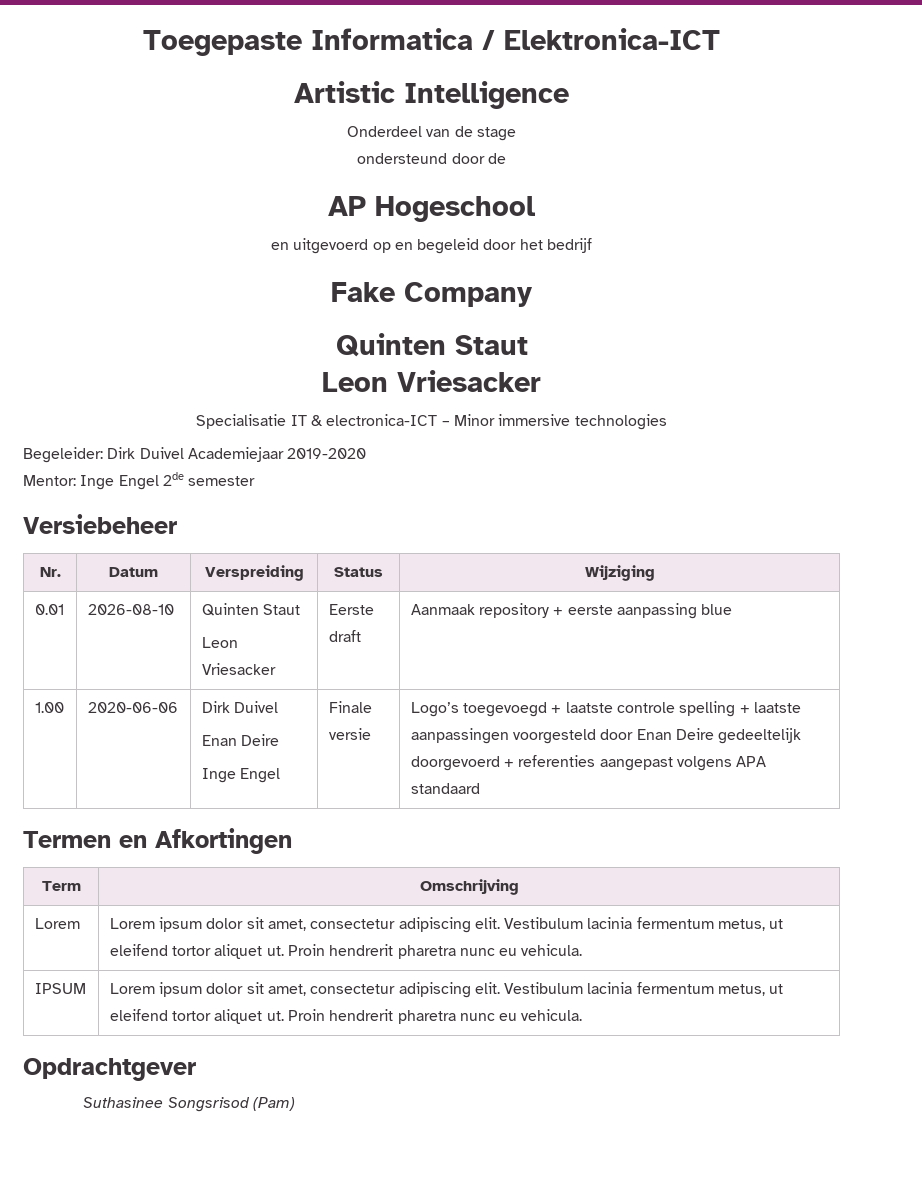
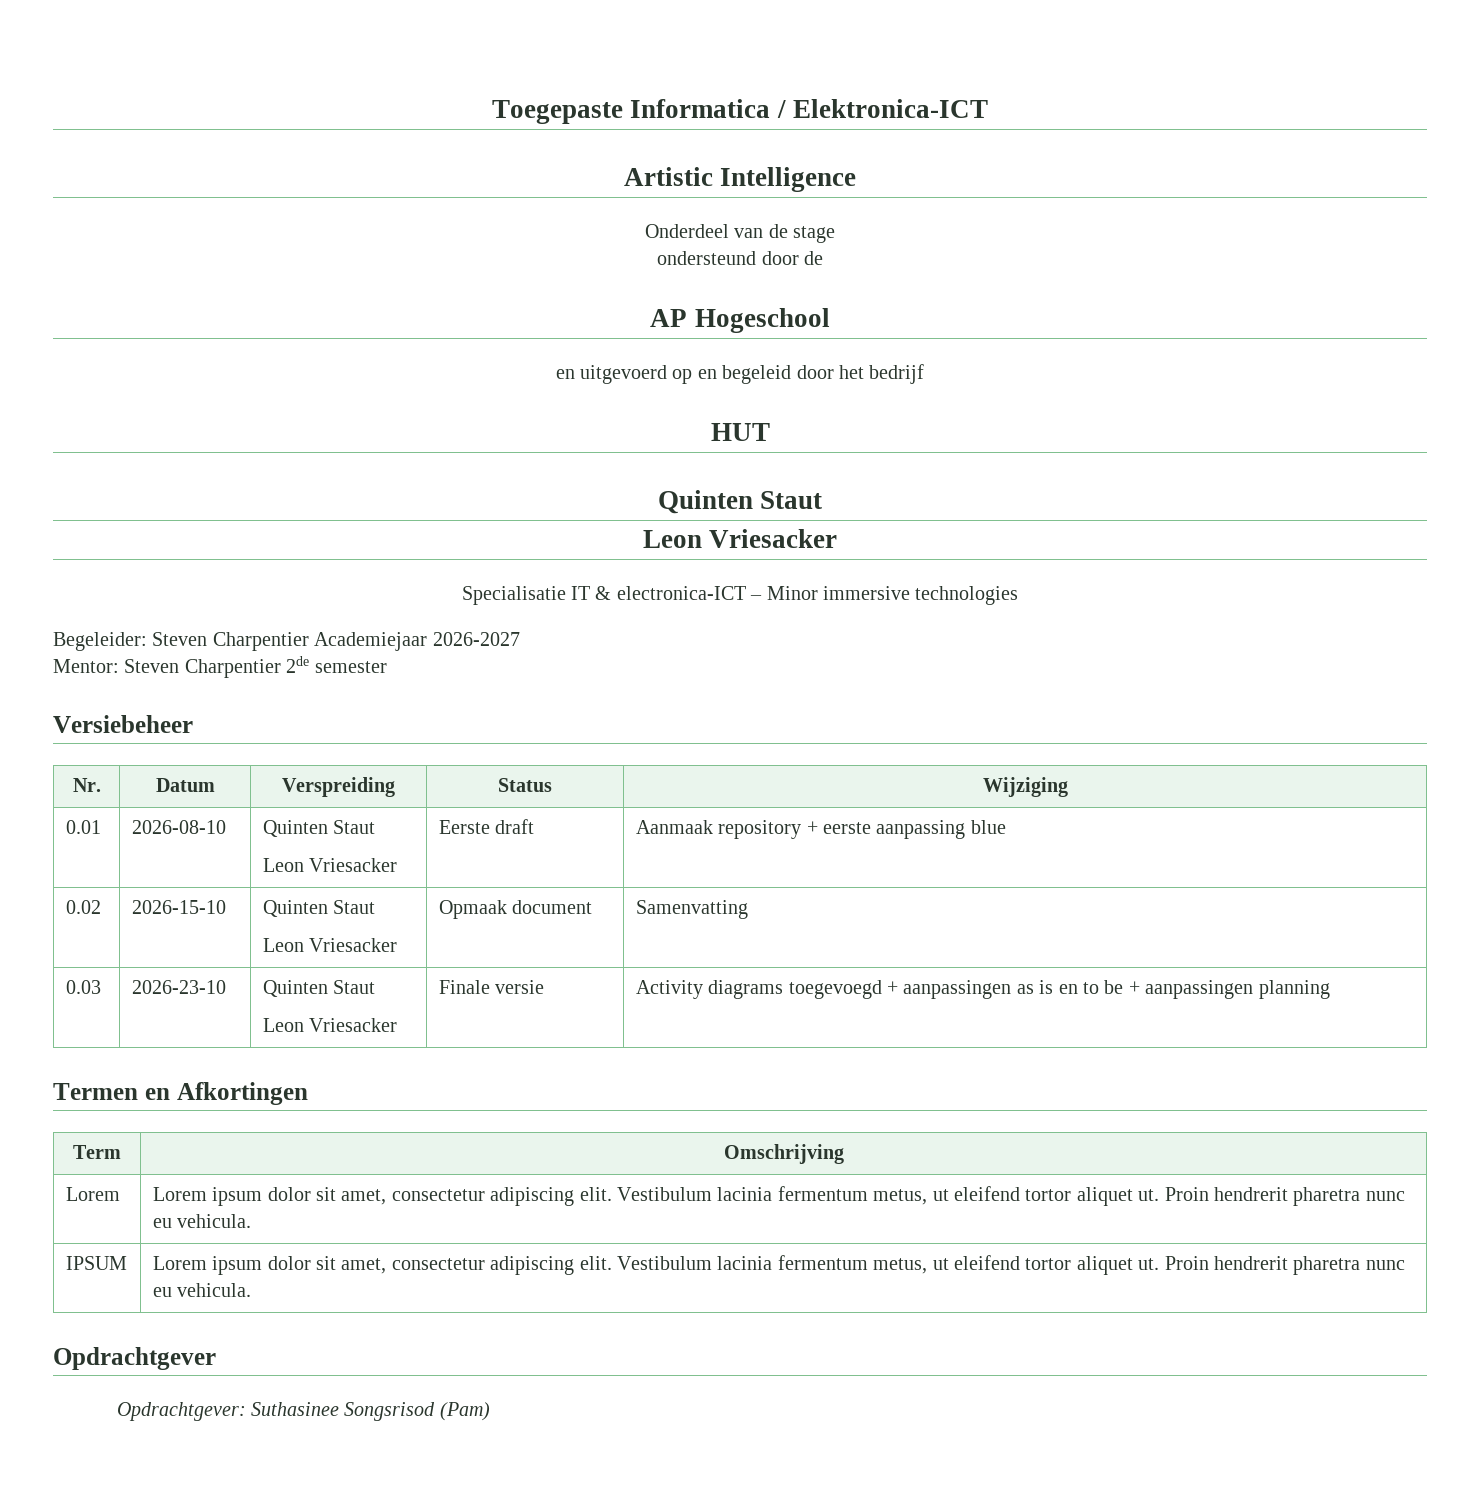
- Fake Company
+ HUT
- Begeleider: Dirk Duivel Academiejaar 2019-2020
+ Begeleider: Steven Charpentier Academiejaar 2026-2027
- Mentor: Inge Engel 2de semester
+ Mentor: Steven Charpentier 2de semester
- 1.00 | 2020-06-06 | Dirk Duivel
- Enan Deire
- Inge Engel | Finale versie | Logo’s toegevoegd + laatste controle spelling + laatste aanpassingen voorgesteld door Enan Deire gedeeltelijk doorgevoerd + referenties aangepast volgens APA standaard
+ 0.02 | 2026-15-10 | Quinten Staut
+ Leon Vriesacker | Opmaak document | Samenvatting
+ 0.03 | 2026-23-10 | Quinten Staut
+ Leon Vriesacker | Finale versie | Activity diagrams toegevoegd + aanpassingen as is en to be + aanpassingen planning
- Suthasinee Songsrisod (Pam)
+ Opdrachtgever: Suthasinee Songsrisod (Pam)

